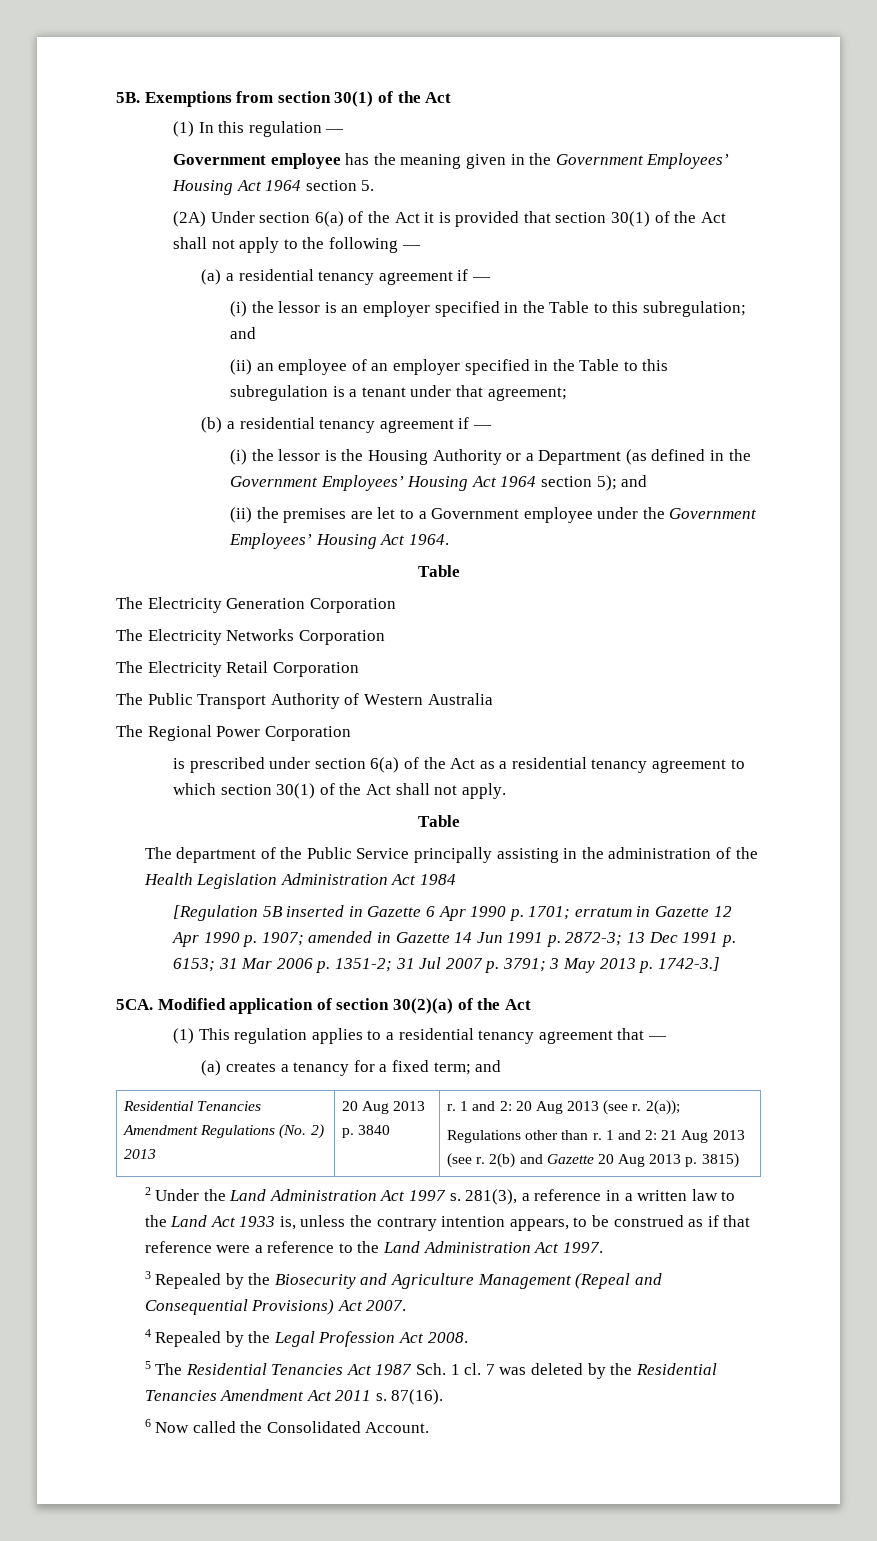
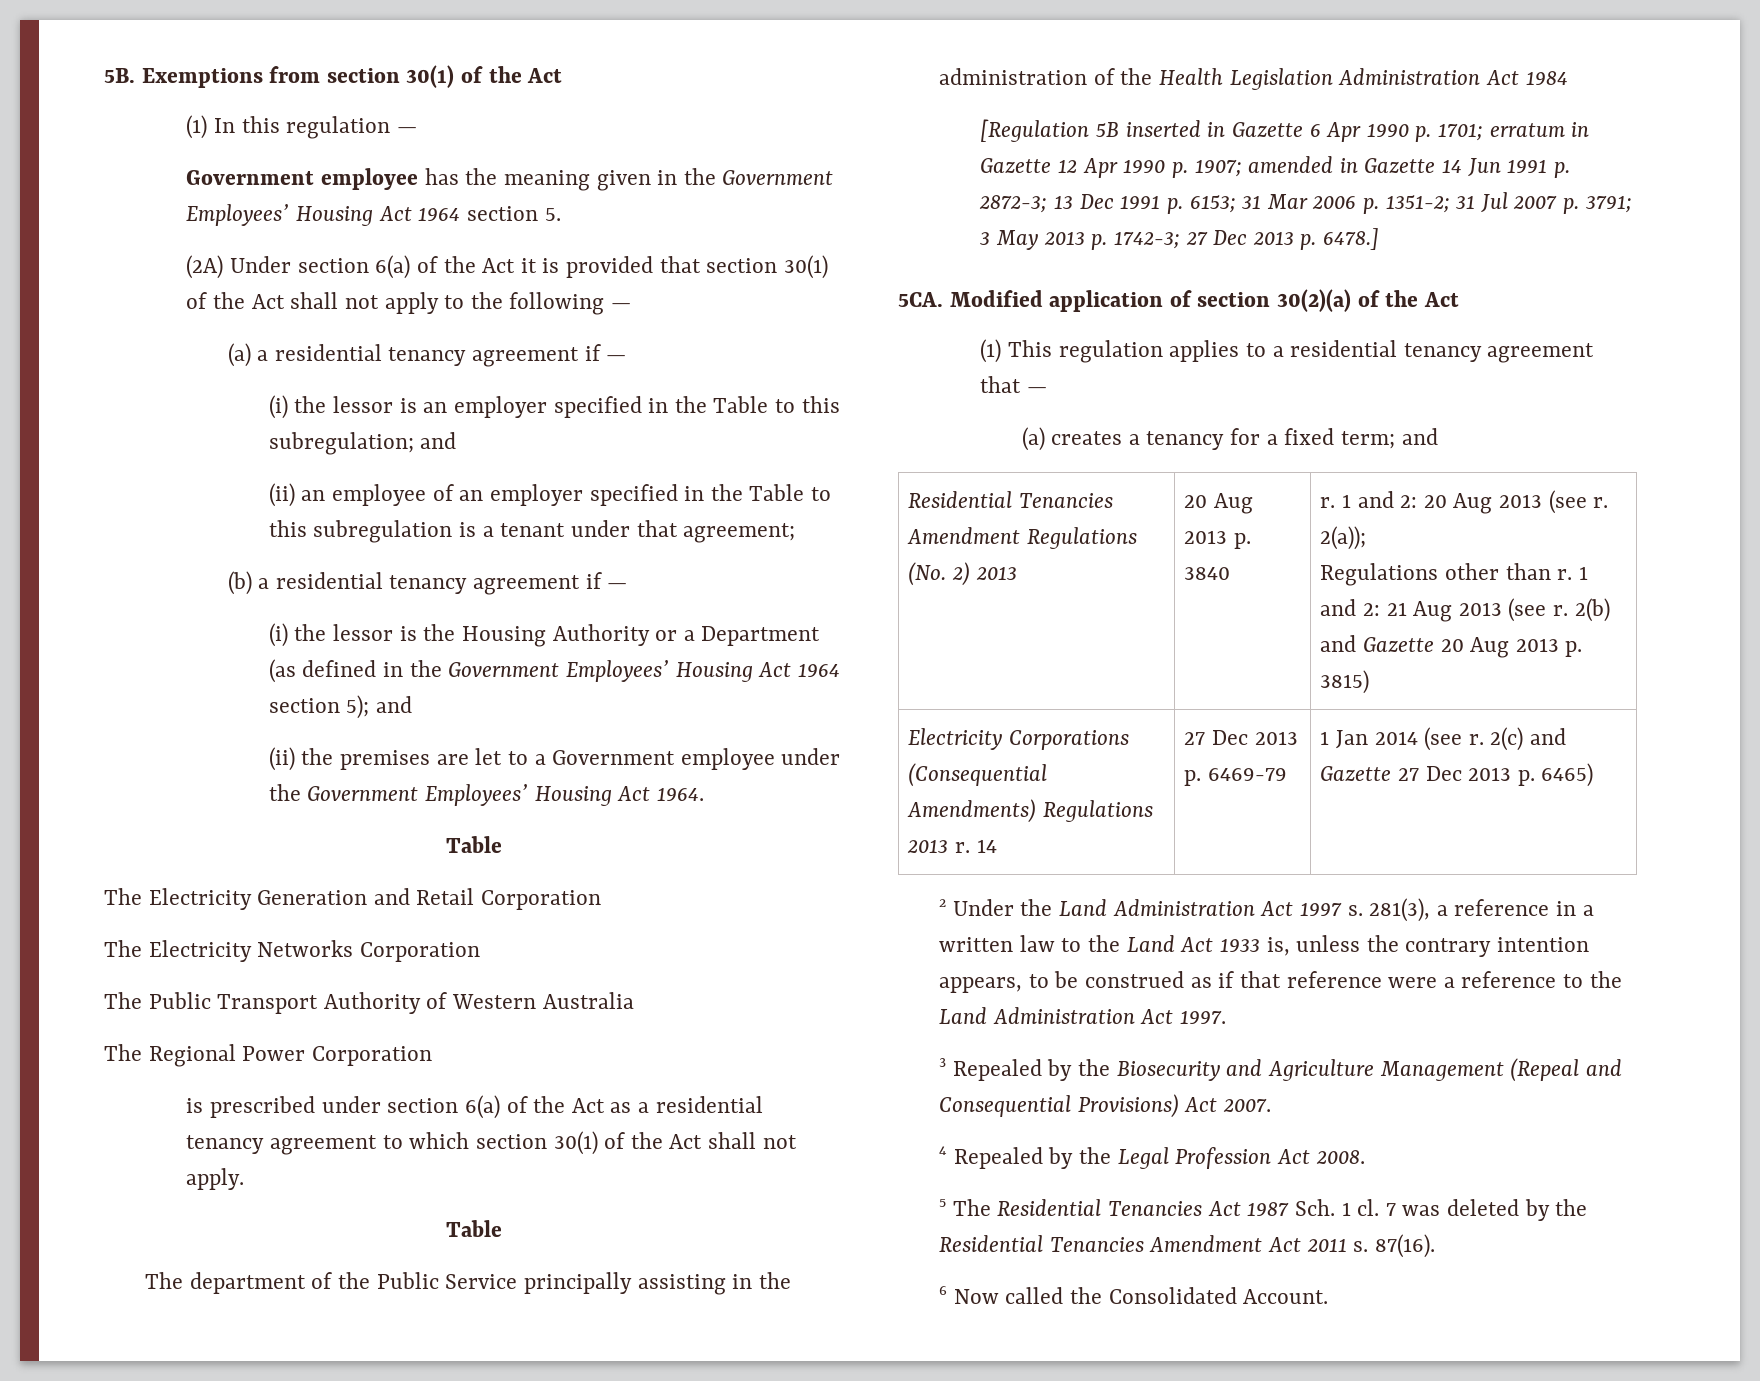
- The Electricity Generation Corporation
+ The Electricity Generation and Retail Corporation
- The Electricity Retail Corporation
- [Regulation 5B inserted in Gazette 6 Apr 1990 p. 1701; erratum in Gazette 12 Apr 1990 p. 1907; amended in Gazette 14 Jun 1991 p. 2872-3; 13 Dec 1991 p. 6153; 31 Mar 2006 p. 1351-2; 31 Jul 2007 p. 3791; 3 May 2013 p. 1742-3.]
+ [Regulation 5B inserted in Gazette 6 Apr 1990 p. 1701; erratum in Gazette 12 Apr 1990 p. 1907; amended in Gazette 14 Jun 1991 p. 2872-3; 13 Dec 1991 p. 6153; 31 Mar 2006 p. 1351-2; 31 Jul 2007 p. 3791; 3 May 2013 p. 1742-3; 27 Dec 2013 p. 6478.]
+ Electricity Corporations (Consequential Amendments) Regulations 2013 r. 14 | 27 Dec 2013 p. 6469-79 | 1 Jan 2014 (see r. 2(c) and Gazette 27 Dec 2013 p. 6465)

